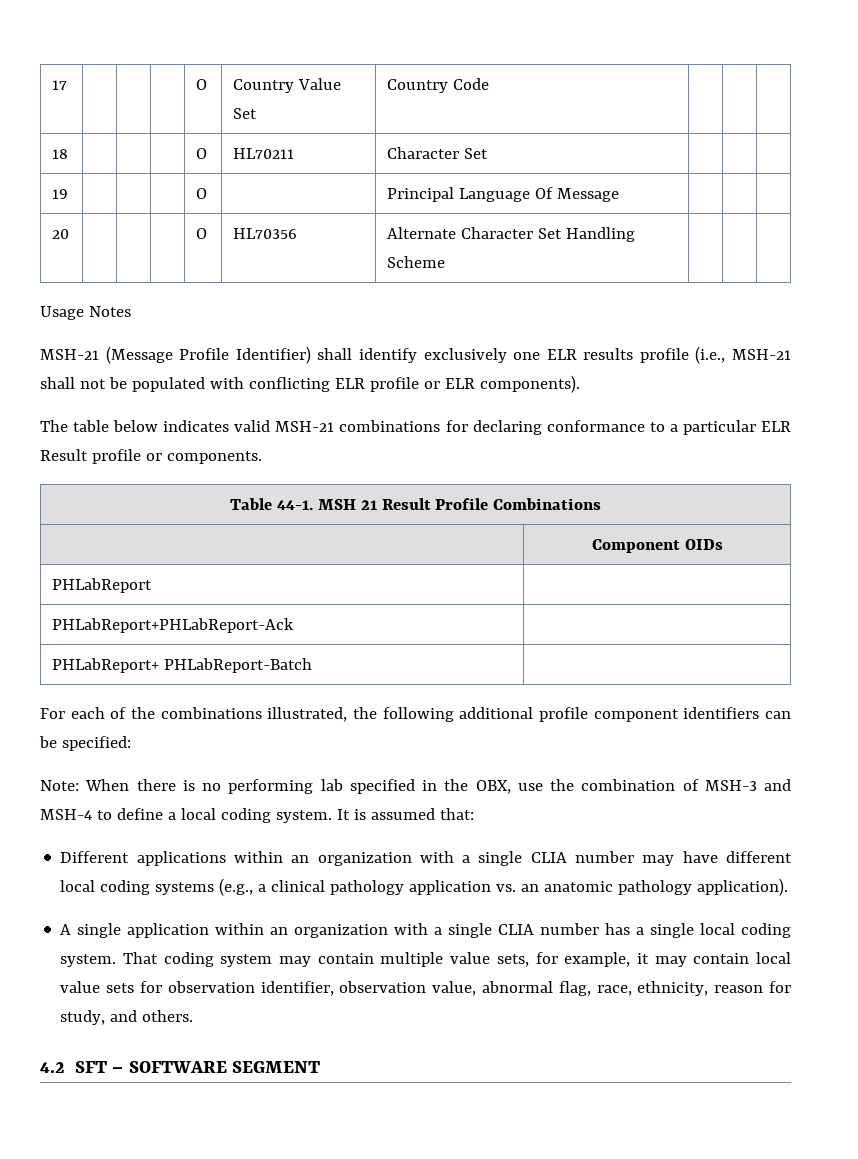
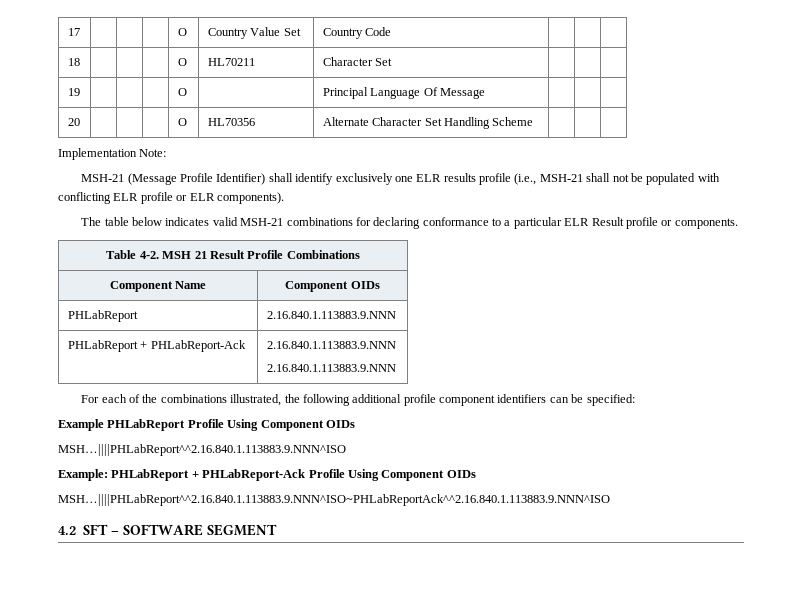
- Usage Notes
+ Implementation Note:
- Table 44-1. MSH 21 Result Profile Combinations
+ Table 4-2. MSH 21 Result Profile Combinations
- | Component OIDs
+ Component Name | Component OIDs
- PHLabReport |
- PHLabReport+PHLabReport-Ack |
- PHLabReport+ PHLabReport-Batch |
+ PHLabReport | 2.16.840.1.113883.9.NNN
+ PHLabReport + PHLabReport-Ack | 2.16.840.1.113883.9.NNN
+ 2.16.840.1.113883.9.NNN
- Note: When there is no performing lab specified in the OBX, use the combination of MSH-3 and MSH-4 to define a local coding system. It is assumed that:
- Different applications within an organization with a single CLIA number may have different local coding systems (e.g., a clinical pathology application vs. an anatomic pathology application).
- A single application within an organization with a single CLIA number has a single local coding system. That coding system may contain multiple value sets, for example, it may contain local value sets for observation identifier, observation value, abnormal flag, race, ethnicity, reason for study, and others.
+ Example PHLabReport Profile Using Component OIDs
+ MSH…||||PHLabReport^^2.16.840.1.113883.9.NNN^ISO
+ Example: PHLabReport + PHLabReport-Ack Profile Using Component OIDs
+ MSH…||||PHLabReport^^2.16.840.1.113883.9.NNN^ISO~PHLabReportAck^^2.16.840.1.113883.9.NNN^ISO

